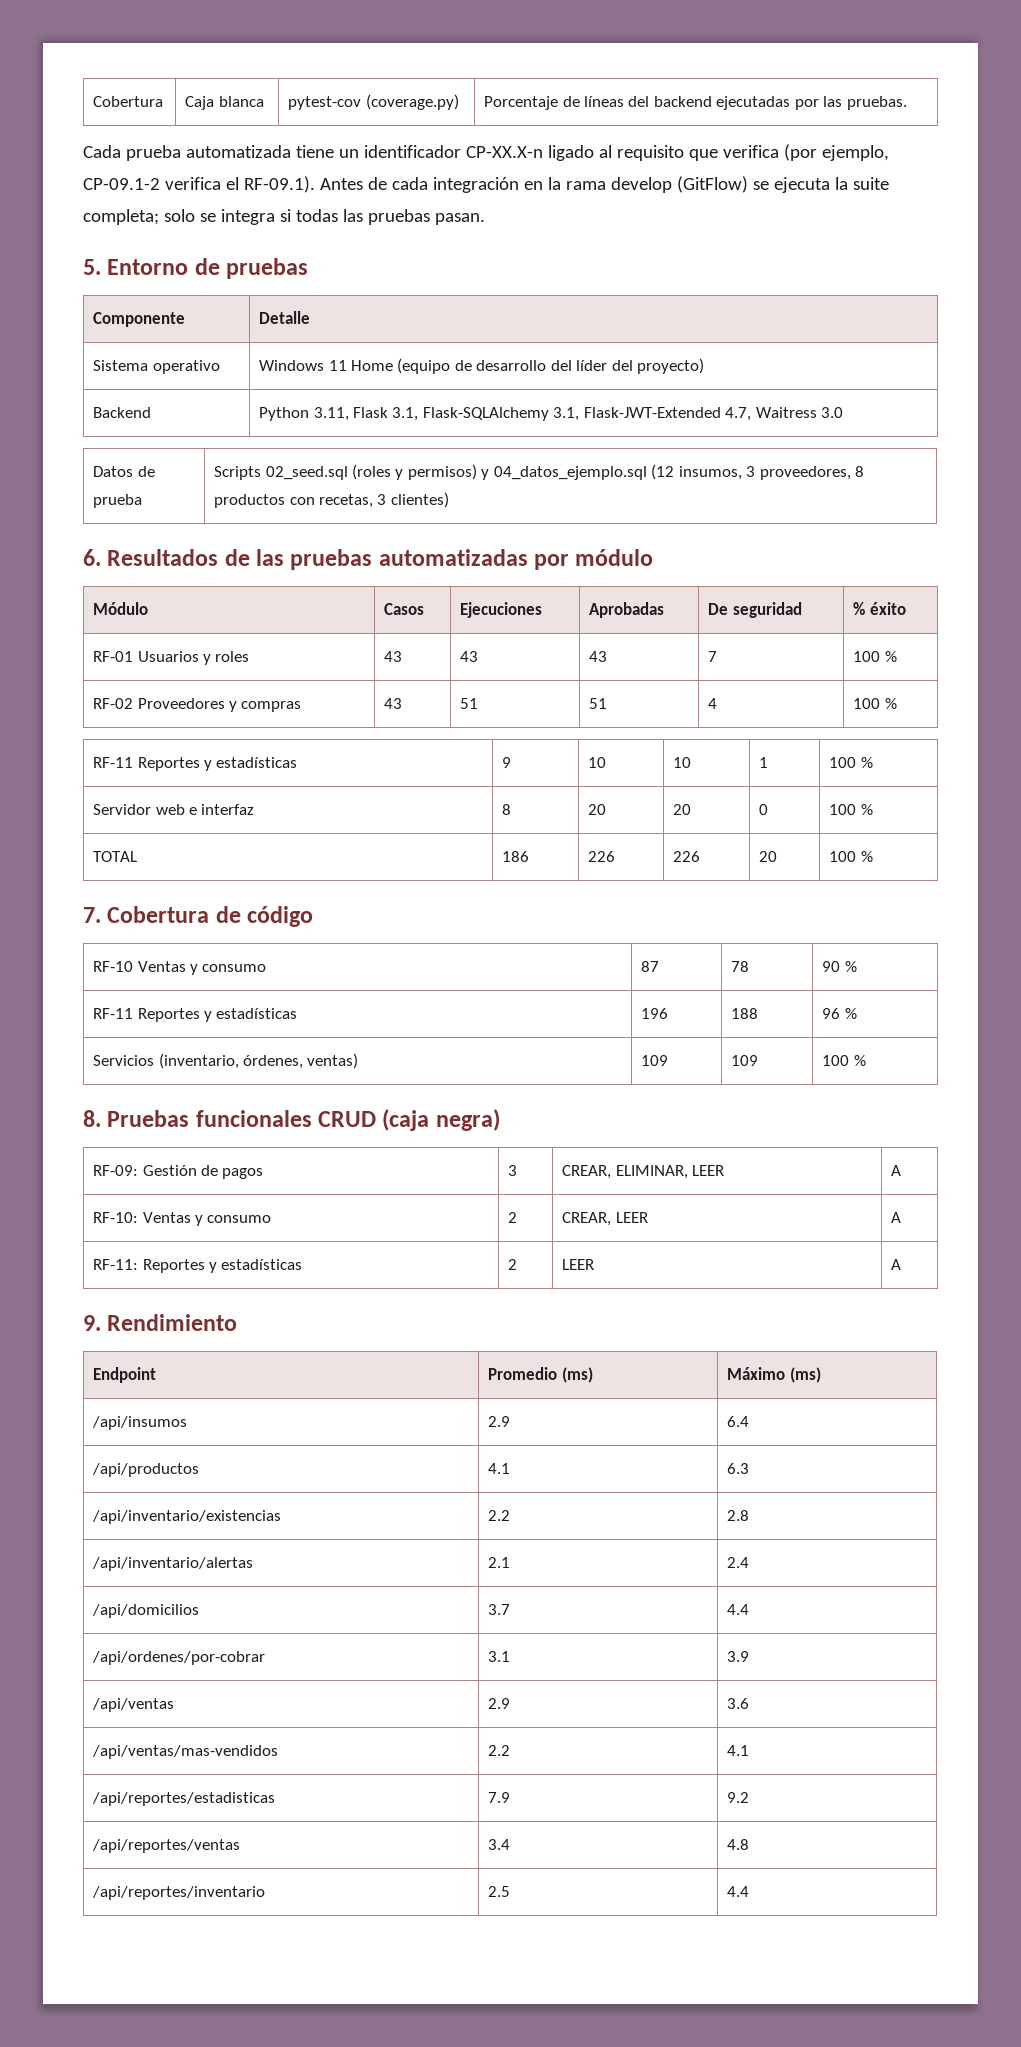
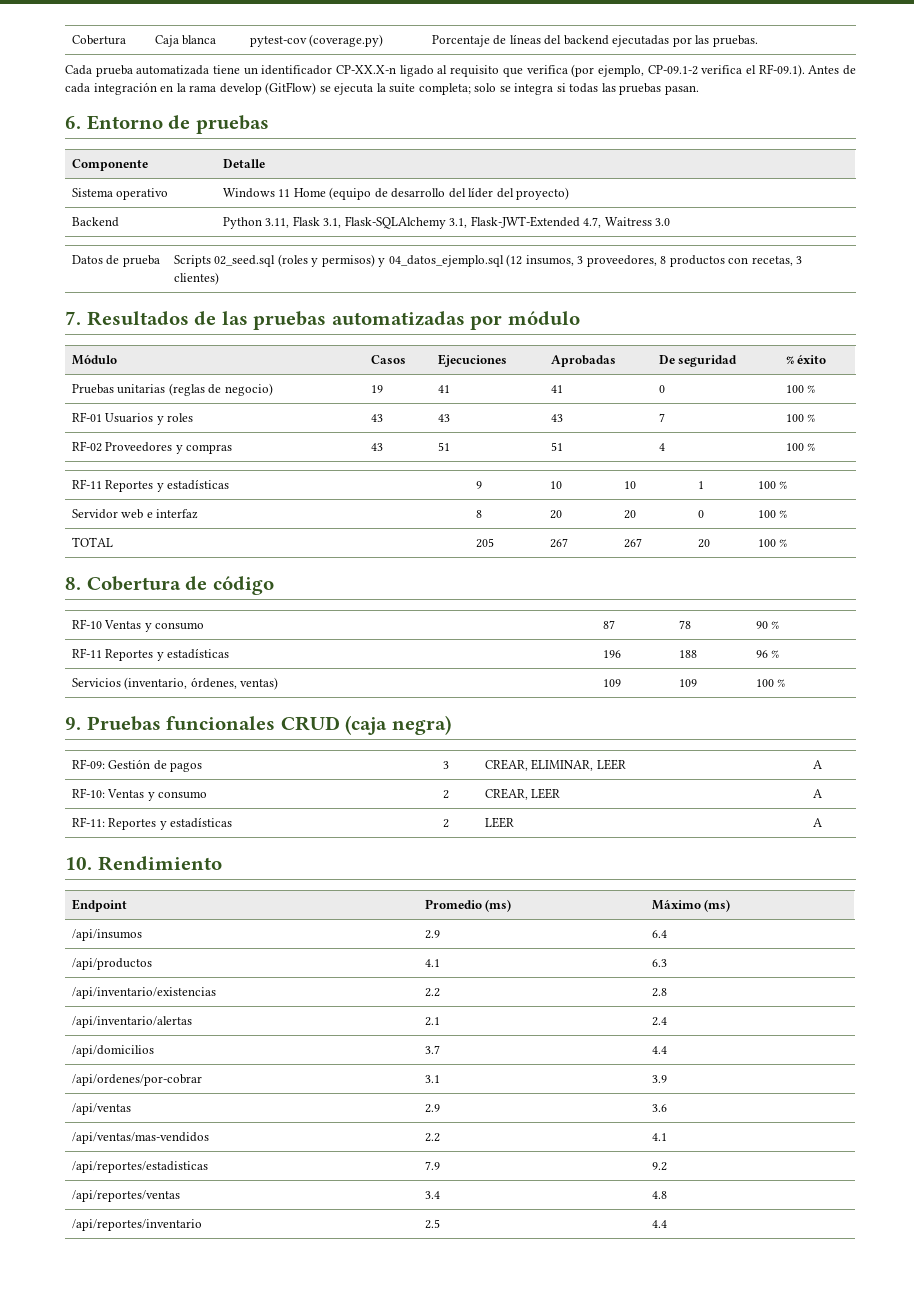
- 5. Entorno de pruebas
+ 6. Entorno de pruebas
- 6. Resultados de las pruebas automatizadas por módulo
+ 7. Resultados de las pruebas automatizadas por módulo
+ Pruebas unitarias (reglas de negocio) | 19 | 41 | 41 | 0 | 100 %
- TOTAL | 186 | 226 | 226 | 20 | 100 %
+ TOTAL | 205 | 267 | 267 | 20 | 100 %
- 7. Cobertura de código
+ 8. Cobertura de código
- 8. Pruebas funcionales CRUD (caja negra)
+ 9. Pruebas funcionales CRUD (caja negra)
- 9. Rendimiento
+ 10. Rendimiento

